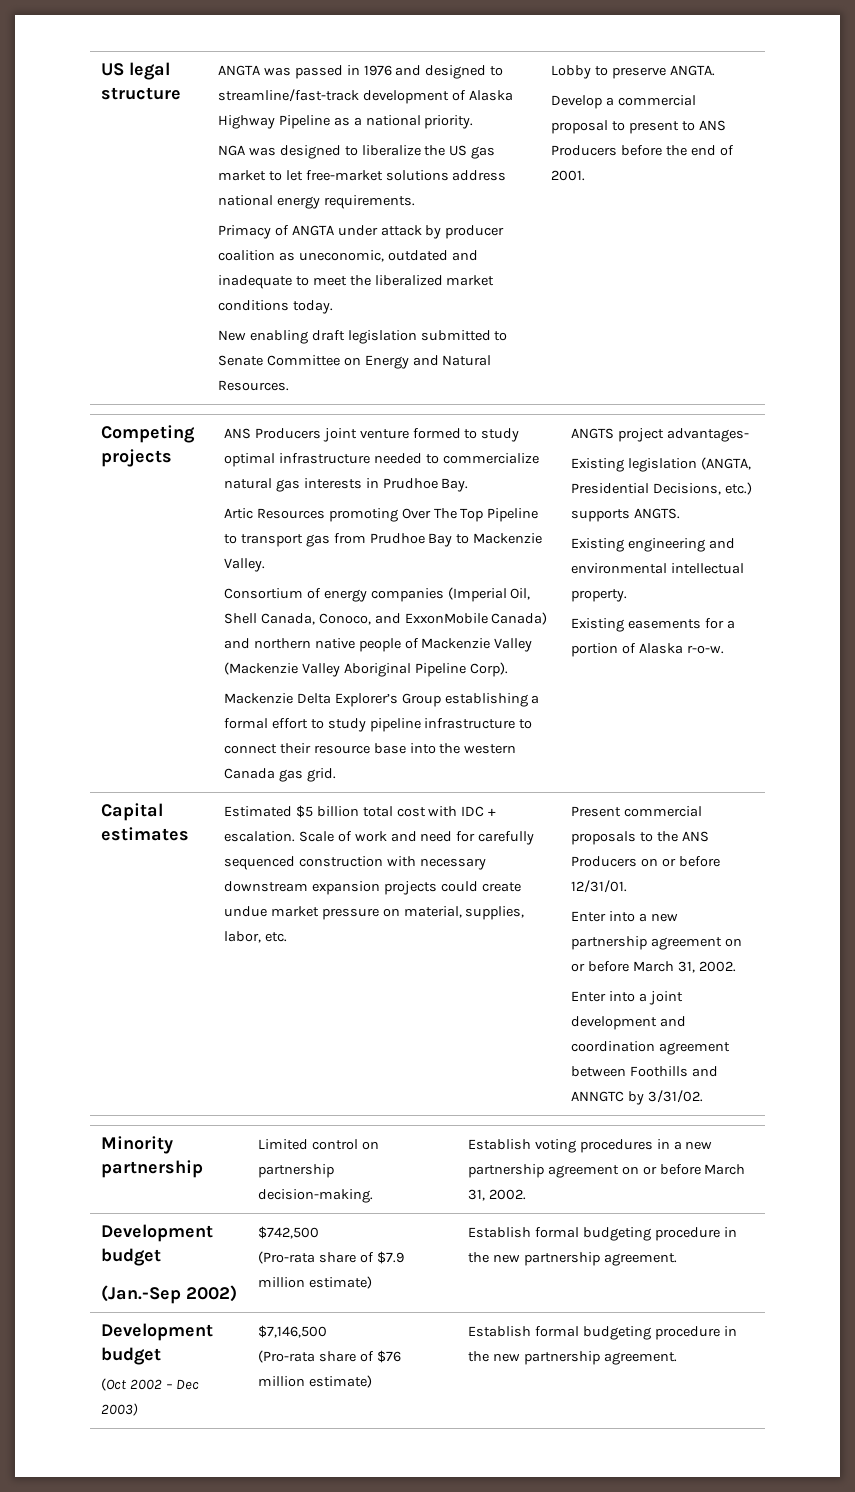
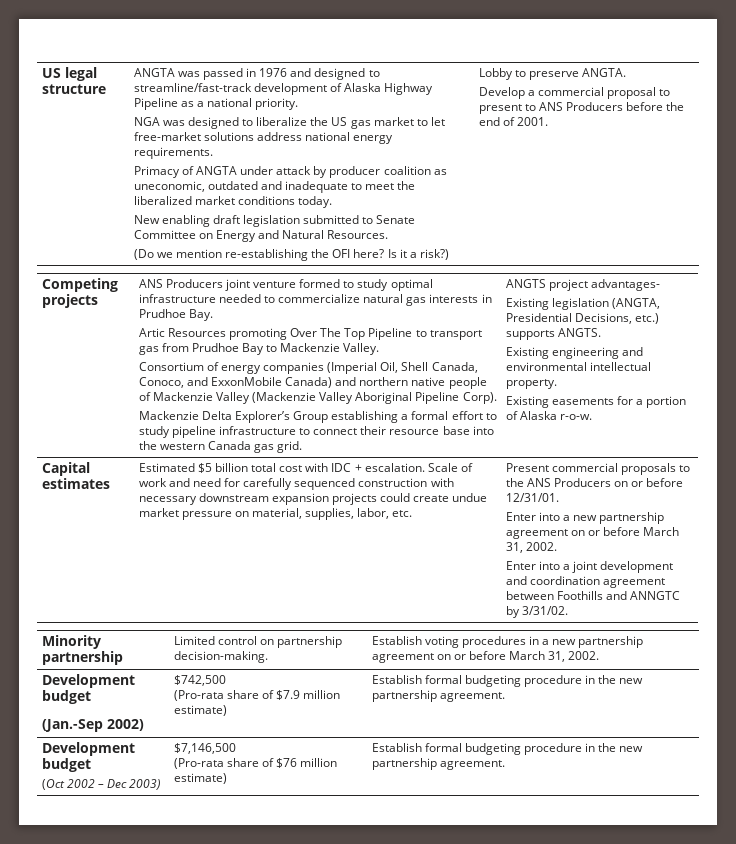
+ (Do we mention re-establishing the OFI here? Is it a risk?)

